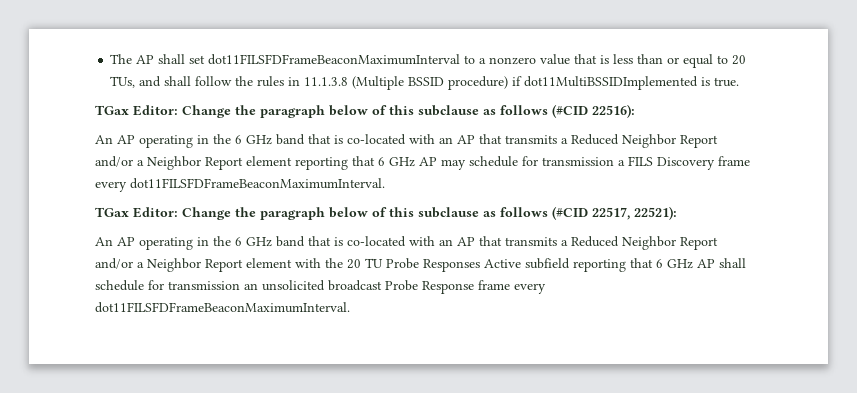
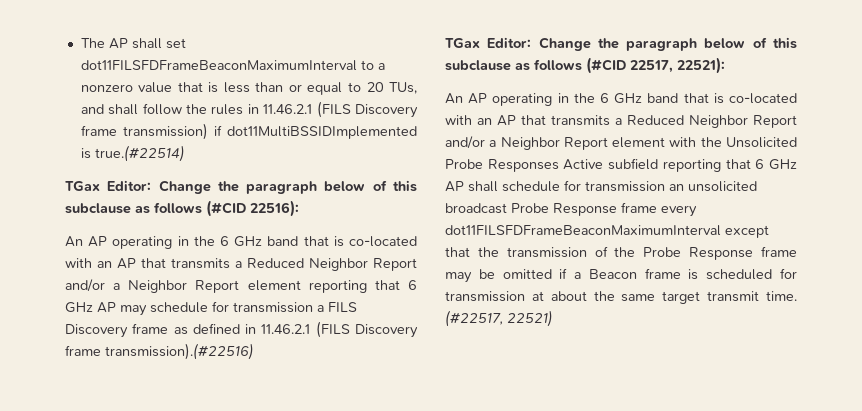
- The AP shall set dot11FILSFDFrameBeaconMaximumInterval to a nonzero value that is less than or equal to 20 TUs, and shall follow the rules in 11.1.3.8 (Multiple BSSID procedure) if dot11MultiBSSIDImplemented is true.
+ The AP shall set dot11FILSFDFrameBeaconMaximumInterval to a nonzero value that is less than or equal to 20 TUs, and shall follow the rules in 11.46.2.1 (FILS Discovery frame transmission) if dot11MultiBSSIDImplemented is true.(#22514)
- An AP operating in the 6 GHz band that is co-located with an AP that transmits a Reduced Neighbor Report and/or a Neighbor Report element reporting that 6 GHz AP may schedule for transmission a FILS Discovery frame every dot11FILSFDFrameBeaconMaximumInterval.
+ An AP operating in the 6 GHz band that is co-located with an AP that transmits a Reduced Neighbor Report and/or a Neighbor Report element reporting that 6 GHz AP may schedule for transmission a FILS Discovery frame as defined in 11.46.2.1 (FILS Discovery frame transmission).(#22516)
- An AP operating in the 6 GHz band that is co-located with an AP that transmits a Reduced Neighbor Report and/or a Neighbor Report element with the 20 TU Probe Responses Active subfield reporting that 6 GHz AP shall schedule for transmission an unsolicited broadcast Probe Response frame every dot11FILSFDFrameBeaconMaximumInterval.
+ An AP operating in the 6 GHz band that is co-located with an AP that transmits a Reduced Neighbor Report and/or a Neighbor Report element with the Unsolicited Probe Responses Active subfield reporting that 6 GHz AP shall schedule for transmission an unsolicited broadcast Probe Response frame every dot11FILSFDFrameBeaconMaximumInterval except that the transmission of the Probe Response frame may be omitted if a Beacon frame is scheduled for transmission at about the same target transmit time. (#22517, 22521)

